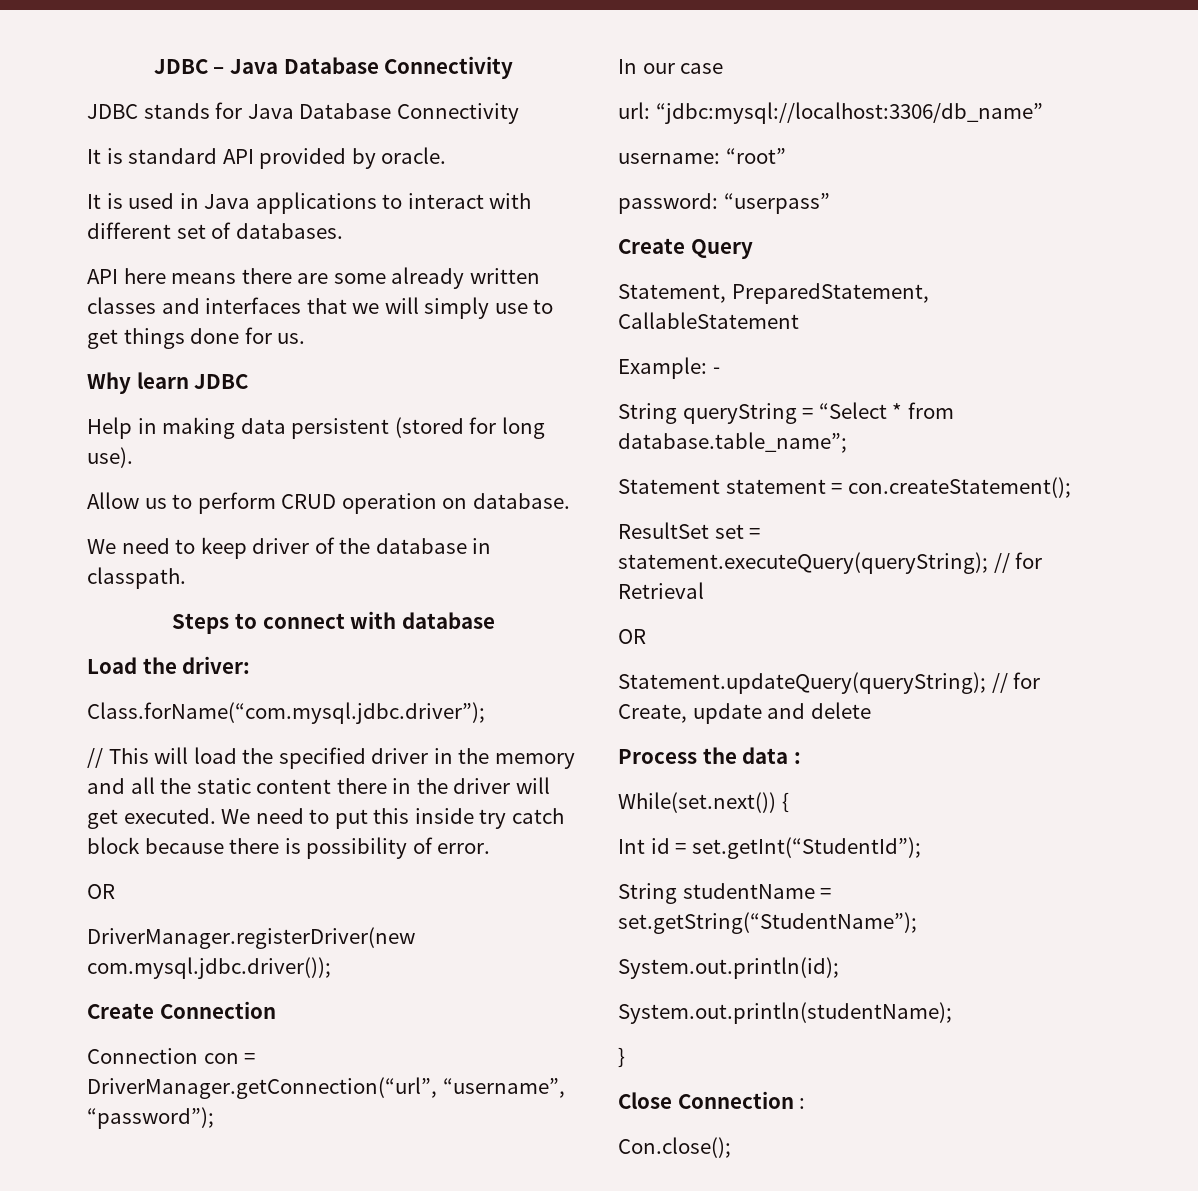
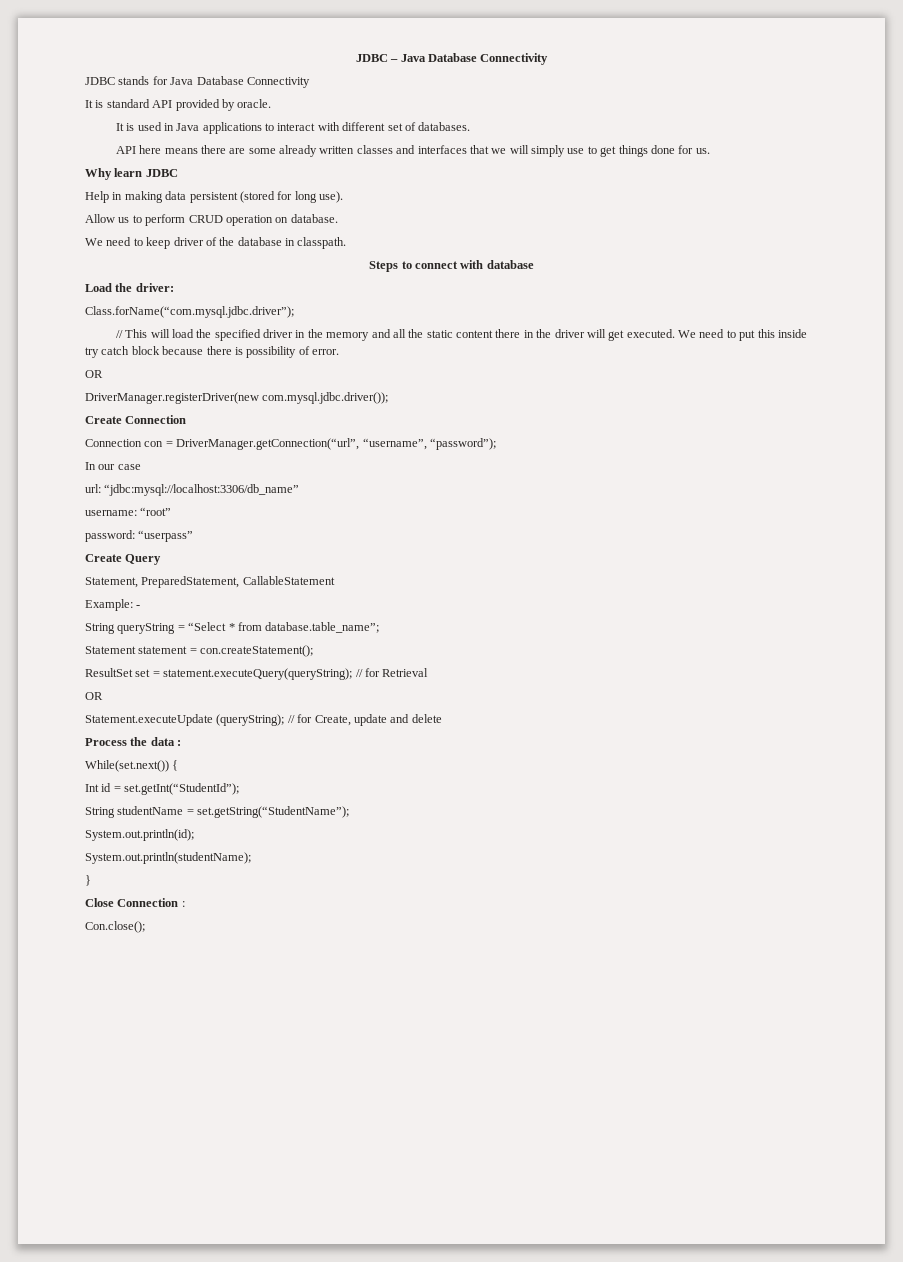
- Statement.updateQuery(queryString); // for Create, update and delete
+ Statement.executeUpdate (queryString); // for Create, update and delete

